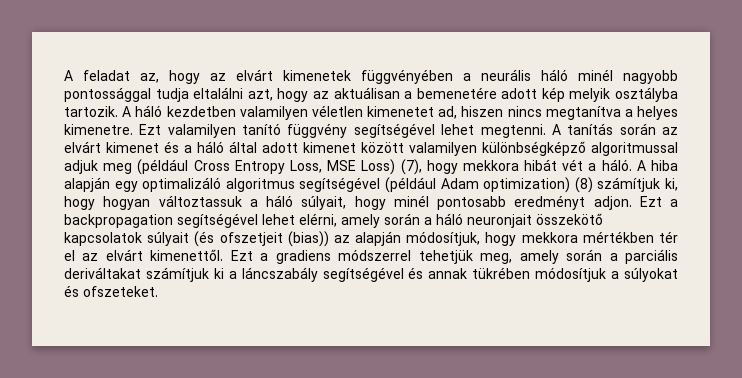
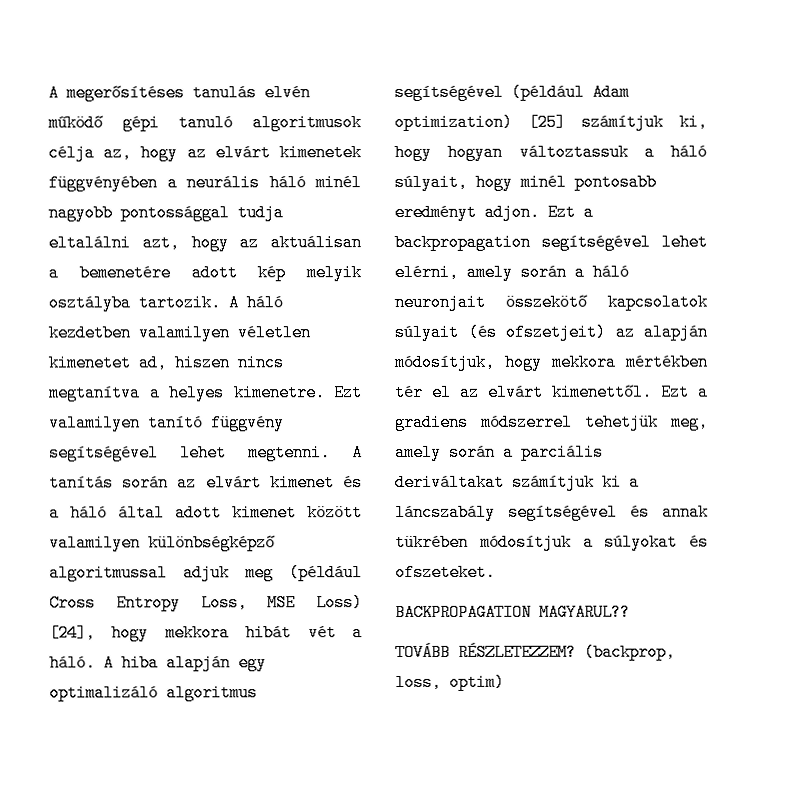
- A feladat az, hogy az elvárt kimenetek függvényében a neurális háló minél nagyobb pontossággal tudja eltalálni azt, hogy az aktuálisan a bemenetére adott kép melyik osztályba tartozik.
+ A megerősítéses tanulás elvén működő gépi tanuló algoritmusok célja az, hogy az elvárt kimenetek függvényében a neurális háló minél nagyobb pontossággal tudja eltalálni azt, hogy az aktuálisan a bemenetére adott kép melyik osztályba tartozik.
- A tanítás során az elvárt kimenet és a háló által adott kimenet között valamilyen különbségképző algoritmussal adjuk meg (például Cross Entropy Loss, MSE Loss) (7), hogy mekkora hibát vét a háló.
+ A tanítás során az elvárt kimenet és a háló által adott kimenet között valamilyen különbségképző algoritmussal adjuk meg (például Cross Entropy Loss, MSE Loss) [24], hogy mekkora hibát vét a háló.
- A hiba alapján egy optimalizáló algoritmus segítségével (például Adam optimization) (8) számítjuk ki, hogy hogyan változtassuk a háló súlyait, hogy minél pontosabb eredményt adjon.
+ A hiba alapján egy optimalizáló algoritmus segítségével (például Adam optimization) [25] számítjuk ki, hogy hogyan változtassuk a háló súlyait, hogy minél pontosabb eredményt adjon.
- Ezt a backpropagation segítségével lehet elérni, amely során a háló neuronjait összekötő kapcsolatok súlyait (és ofszetjeit (bias)) az alapján módosítjuk, hogy mekkora mértékben tér el az elvárt kimenettől.
+ Ezt a backpropagation segítségével lehet elérni, amely során a háló neuronjait összekötő kapcsolatok súlyait (és ofszetjeit) az alapján módosítjuk, hogy mekkora mértékben tér el az elvárt kimenettől.
+ BACKPROPAGATION MAGYARUL??
+ TOVÁBB RÉSZLETEZZEM? (backprop, loss, optim)

